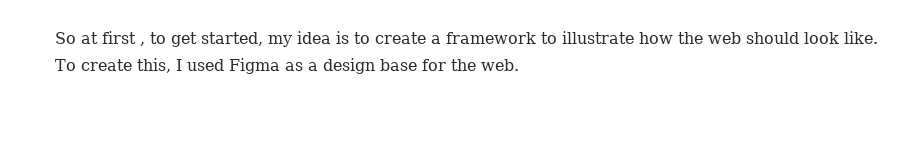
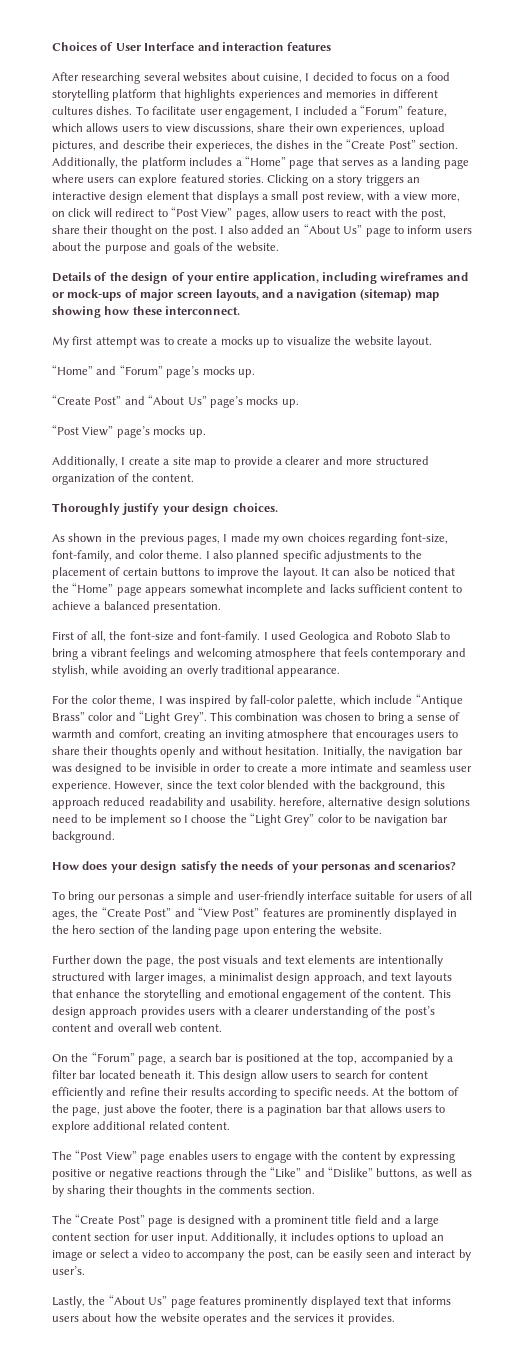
- So at first , to get started, my idea is to create a framework to illustrate how the web should look like. To create this, I used Figma as a design base for the web.
+ Choices of User Interface and interaction features
+ After researching several websites about cuisine, I decided to focus on a food storytelling platform that highlights experiences and memories in different cultures dishes. To facilitate user engagement, I included a “Forum” feature, which allows users to view discussions, share their own experiences, upload pictures, and describe their experieces, the dishes in the “Create Post” section. Additionally, the platform includes a “Home” page that serves as a landing page where users can explore featured stories. Clicking on a story triggers an interactive design element that displays a small post review, with a view more, on click will redirect to “Post View” pages, allow users to react with the post, share their thought on the post. I also added an “About Us” page to inform users about the purpose and goals of the website.
+ Details of the design of your entire application, including wireframes and or mock-ups of major screen layouts, and a navigation (sitemap) map showing how these interconnect.
+ My first attempt was to create a mocks up to visualize the website layout.
+ “Home” and “Forum” page’s mocks up.
+ “Create Post” and “About Us” page’s mocks up.
+ “Post View” page’s mocks up.
+ Additionally, I create a site map to provide a clearer and more structured organization of the content.
+ Thoroughly justify your design choices.
+ As shown in the previous pages, I made my own choices regarding font-size, font-family, and color theme. I also planned specific adjustments to the placement of certain buttons to improve the layout. It can also be noticed that the “Home” page appears somewhat incomplete and lacks sufficient content to achieve a balanced presentation.
+ First of all, the font-size and font-family. I used Geologica and Roboto Slab to bring a vibrant feelings and welcoming atmosphere that feels contemporary and stylish, while avoiding an overly traditional appearance.
+ For the color theme, I was inspired by fall-color palette, which include “Antique Brass” color and “Light Grey”. This combination was chosen to bring a sense of warmth and comfort, creating an inviting atmosphere that encourages users to share their thoughts openly and without hesitation. Initially, the navigation bar was designed to be invisible in order to create a more intimate and seamless user experience. However, since the text color blended with the background, this approach reduced readability and usability. herefore, alternative design solutions need to be implement so I choose the “Light Grey” color to be navigation bar background.
+ How does your design satisfy the needs of your personas and scenarios?
+ To bring our personas a simple and user-friendly interface suitable for users of all ages, the “Create Post” and “View Post” features are prominently displayed in the hero section of the landing page upon entering the website.
+ Further down the page, the post visuals and text elements are intentionally structured with larger images, a minimalist design approach, and text layouts that enhance the storytelling and emotional engagement of the content. This design approach provides users with a clearer understanding of the post’s content and overall web content.
+ On the “Forum” page, a search bar is positioned at the top, accompanied by a filter bar located beneath it. This design allow users to search for content efficiently and refine their results according to specific needs. At the bottom of the page, just above the footer, there is a pagination bar that allows users to explore additional related content.
+ The “Post View” page enables users to engage with the content by expressing positive or negative reactions through the “Like” and “Dislike” buttons, as well as by sharing their thoughts in the comments section.
+ The “Create Post” page is designed with a prominent title field and a large content section for user input. Additionally, it includes options to upload an image or select a video to accompany the post, can be easily seen and interact by user’s.
+ Lastly, the “About Us” page features prominently displayed text that informs users about how the website operates and the services it provides.

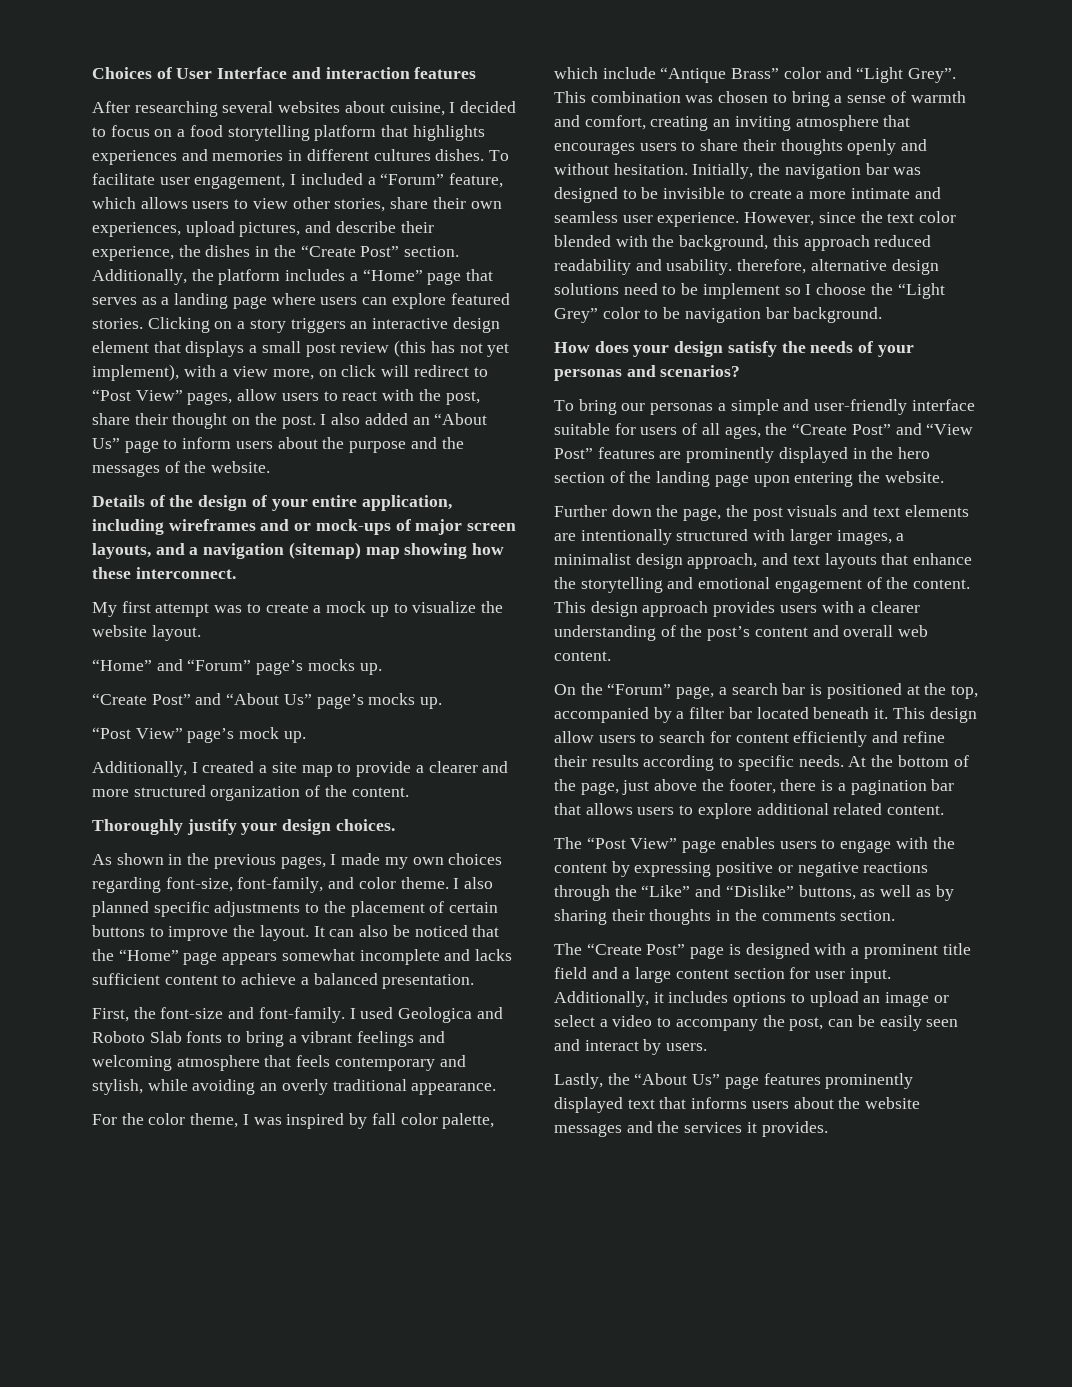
- To facilitate user engagement, I included a “Forum” feature, which allows users to view discussions, share their own experiences, upload pictures, and describe their experieces, the dishes in the “Create Post” section.
+ To facilitate user engagement, I included a “Forum” feature, which allows users to view other stories, share their own experiences, upload pictures, and describe their experience, the dishes in the “Create Post” section.
- Clicking on a story triggers an interactive design element that displays a small post review, with a view more, on click will redirect to “Post View” pages, allow users to react with the post, share their thought on the post.
+ Clicking on a story triggers an interactive design element that displays a small post review (this has not yet implement), with a view more, on click will redirect to “Post View” pages, allow users to react with the post, share their thought on the post.
- I also added an “About Us” page to inform users about the purpose and goals of the website.
+ I also added an “About Us” page to inform users about the purpose and the messages of the website.
- My first attempt was to create a mocks up to visualize the website layout.
+ My first attempt was to create a mock up to visualize the website layout.
- “Post View” page’s mocks up.
+ “Post View” page’s mock up.
- Additionally, I create a site map to provide a clearer and more structured organization of the content.
+ Additionally, I created a site map to provide a clearer and more structured organization of the content.
- First of all, the font-size and font-family.
+ First, the font-size and font-family.
- I used Geologica and Roboto Slab to bring a vibrant feelings and welcoming atmosphere that feels contemporary and stylish, while avoiding an overly traditional appearance.
+ I used Geologica and Roboto Slab fonts to bring a vibrant feelings and welcoming atmosphere that feels contemporary and stylish, while avoiding an overly traditional appearance.
- For the color theme, I was inspired by fall-color palette, which include “Antique Brass” color and “Light Grey”.
+ For the color theme, I was inspired by fall color palette, which include “Antique Brass” color and “Light Grey”.
- Initially, the navigation bar was designed to be invisible in order to create a more intimate and seamless user experience.
+ Initially, the navigation bar was designed to be invisible to create a more intimate and seamless user experience.
- However, since the text color blended with the background, this approach reduced readability and usability. herefore, alternative design solutions need to be implement so I choose the “Light Grey” color to be navigation bar background.
+ However, since the text color blended with the background, this approach reduced readability and usability. therefore, alternative design solutions need to be implement so I choose the “Light Grey” color to be navigation bar background.
- Additionally, it includes options to upload an image or select a video to accompany the post, can be easily seen and interact by user’s.
+ Additionally, it includes options to upload an image or select a video to accompany the post, can be easily seen and interact by users.
- Lastly, the “About Us” page features prominently displayed text that informs users about how the website operates and the services it provides.
+ Lastly, the “About Us” page features prominently displayed text that informs users about the website messages and the services it provides.

